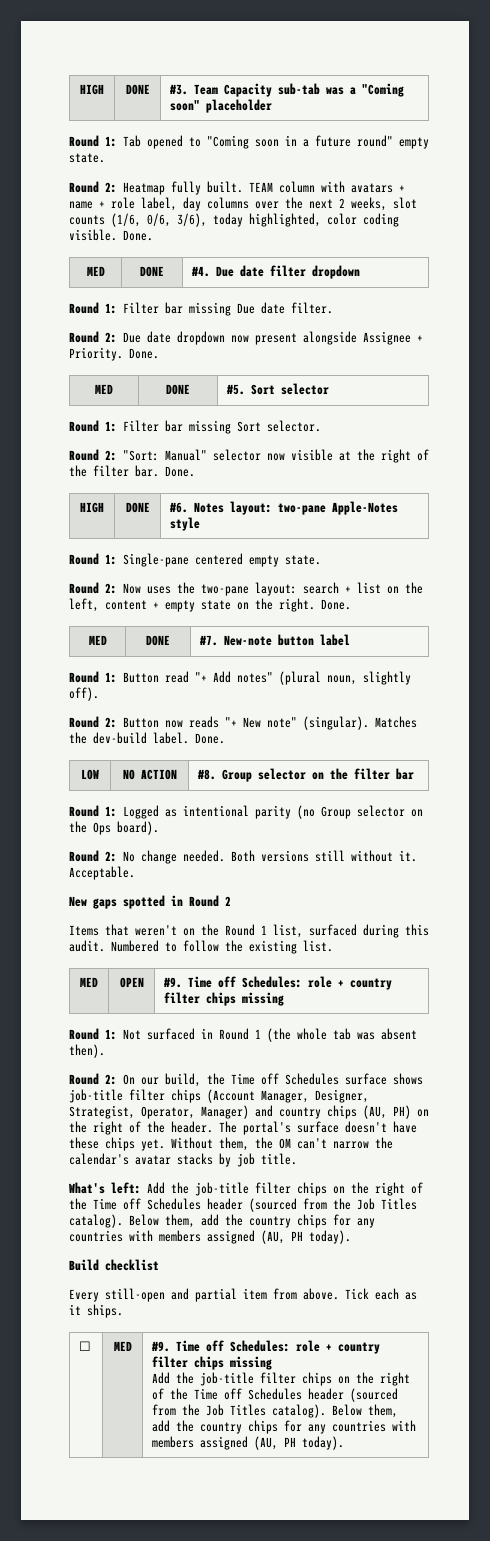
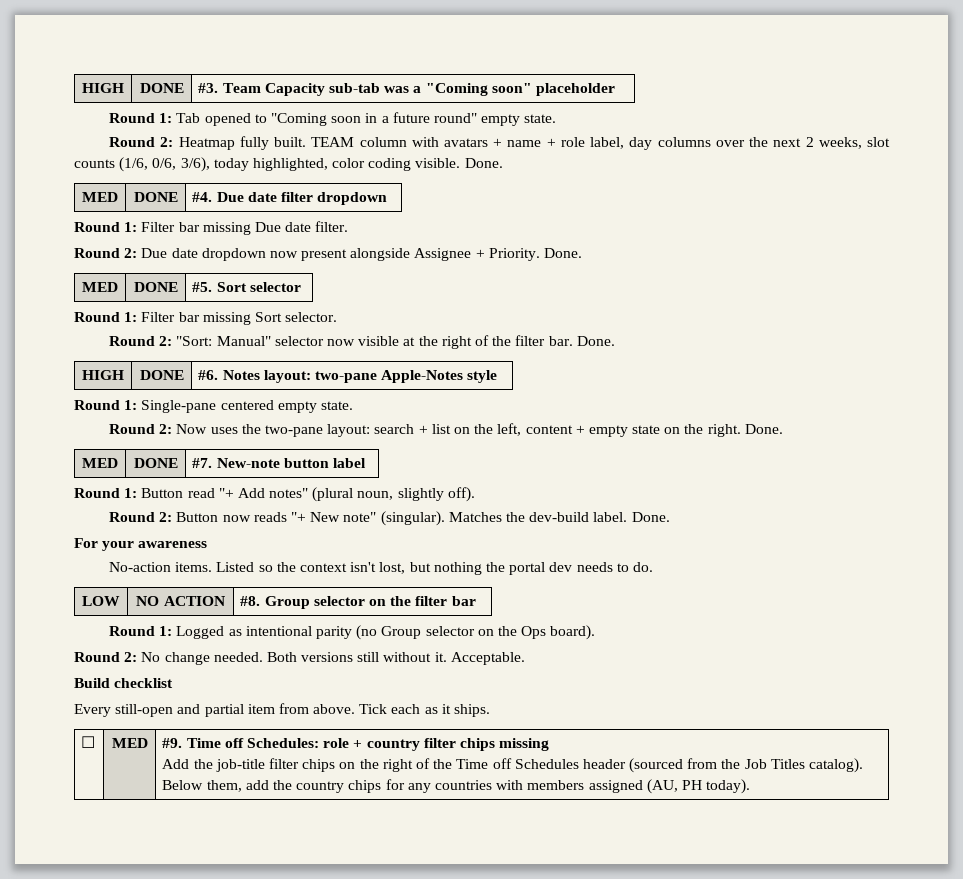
+ For your awareness
+ No-action items. Listed so the context isn't lost, but nothing the portal dev needs to do.
- New gaps spotted in Round 2
- Items that weren't on the Round 1 list, surfaced during this audit. Numbered to follow the existing list.
- MED | OPEN | #9. Time off Schedules: role + country filter chips missing
- Round 1: Not surfaced in Round 1 (the whole tab was absent then).
- Round 2: On our build, the Time off Schedules surface shows job-title filter chips (Account Manager, Designer, Strategist, Operator, Manager) and country chips (AU, PH) on the right of the header. The portal's surface doesn't have these chips yet. Without them, the OM can't narrow the calendar's avatar stacks by job title.
- What's left: Add the job-title filter chips on the right of the Time off Schedules header (sourced from the Job Titles catalog). Below them, add the country chips for any countries with members assigned (AU, PH today).

